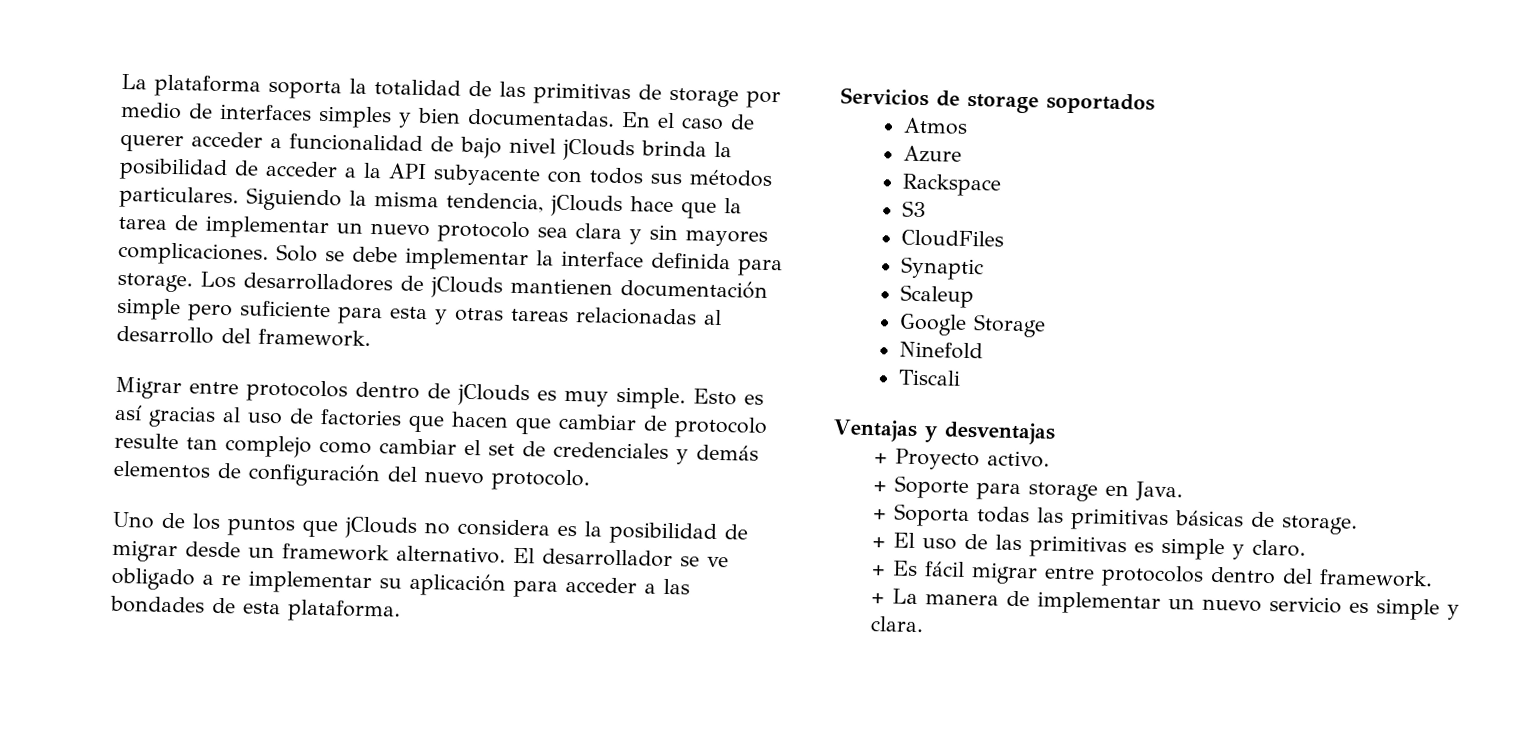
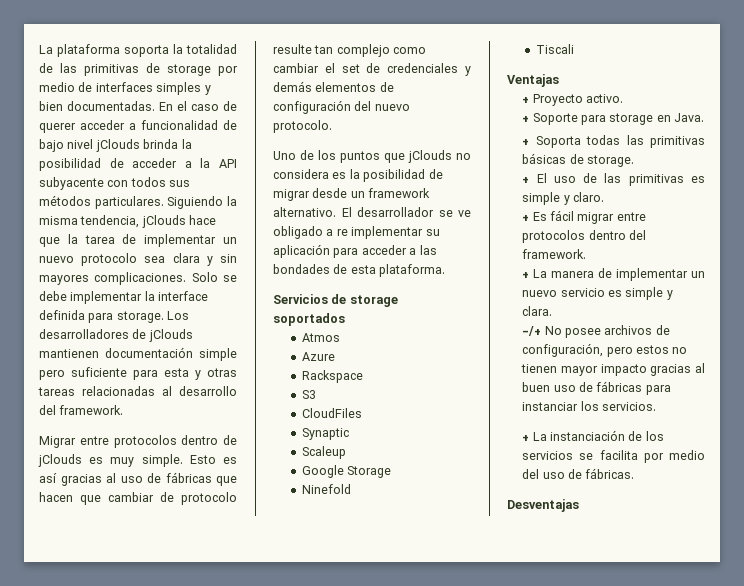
- Esto es así gracias al uso de factories que hacen que cambiar de protocolo resulte tan complejo como cambiar el set de credenciales y demás elementos de configuración del nuevo protocolo.
+ Esto es así gracias al uso de fábricas que hacen que cambiar de protocolo resulte tan complejo como cambiar el set de credenciales y demás elementos de configuración del nuevo protocolo.
- Ventajas y desventajas
+ Ventajas
+ -/+ No posee archivos de configuración, pero estos no tienen mayor impacto gracias al buen uso de fábricas para instanciar los servicios.
+ + La instanciación de los servicios se facilita por medio del uso de fábricas.
+ Desventajas

